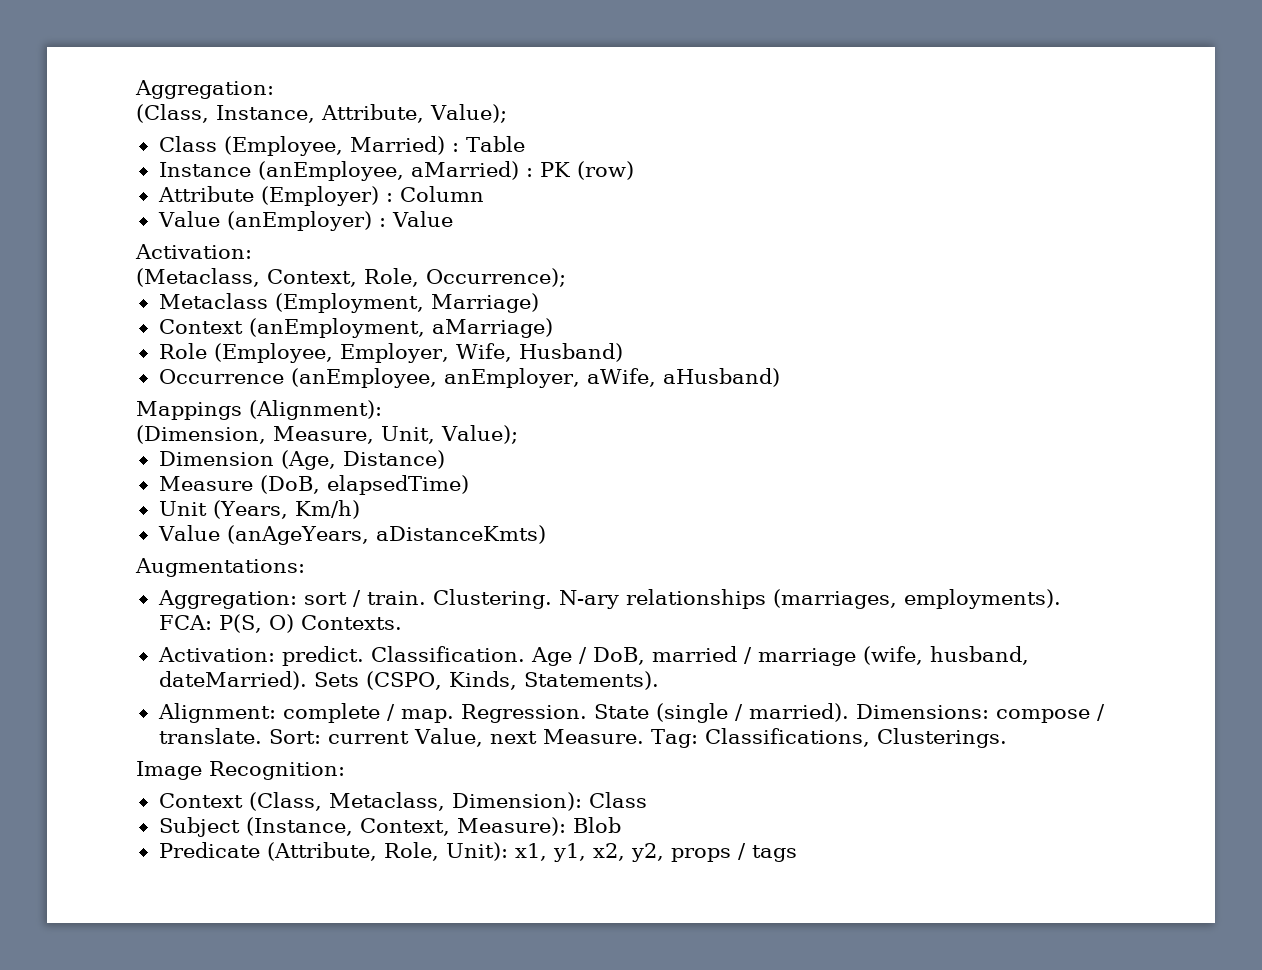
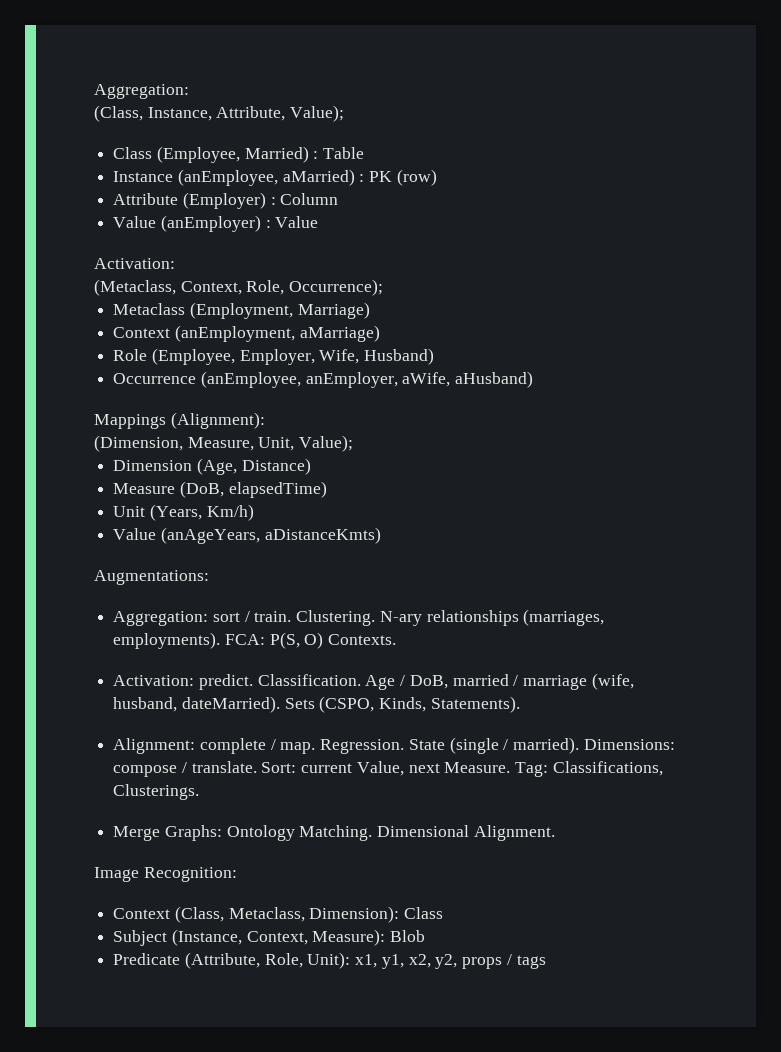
+ Merge Graphs: Ontology Matching. Dimensional Alignment.

